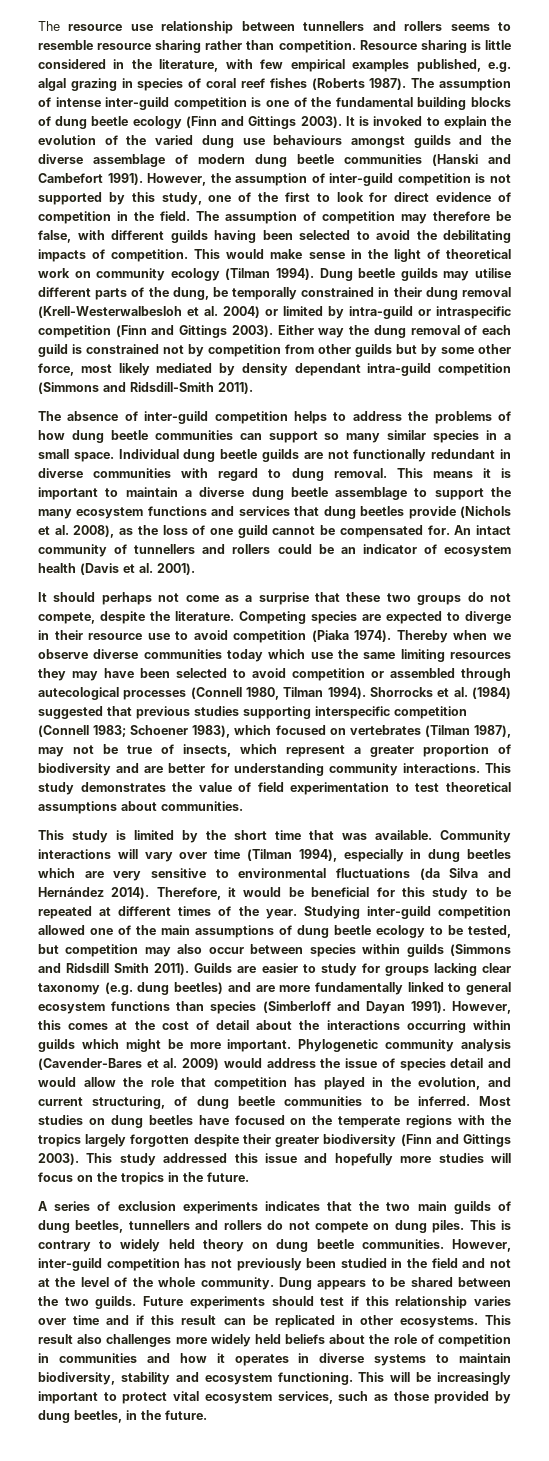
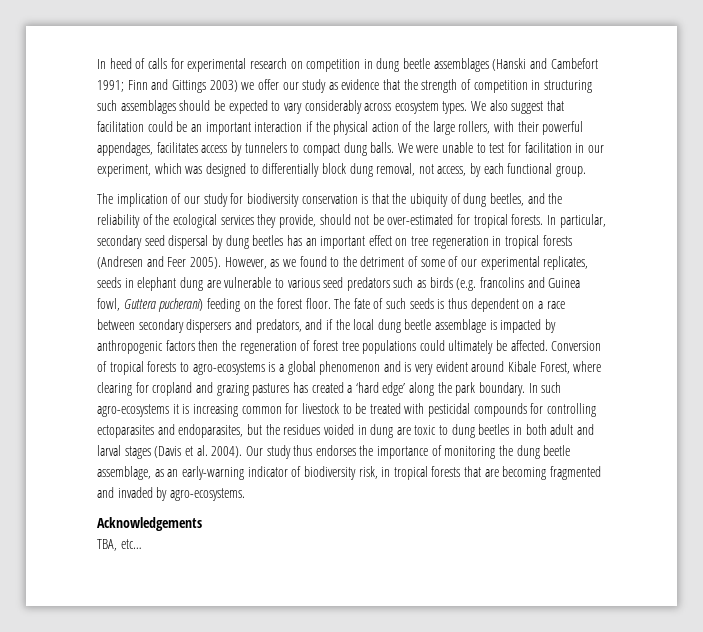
- The resource use relationship between tunnellers and rollers seems to resemble resource sharing rather than competition. Resource sharing is little considered in the literature, with few empirical examples published, e.g. algal grazing in species of coral reef fishes (Roberts 1987). The assumption of intense inter-guild competition is one of the fundamental building blocks of dung beetle ecology (Finn and Gittings 2003). It is invoked to explain the evolution of the varied dung use behaviours amongst guilds and the diverse assemblage of modern dung beetle communities (Hanski and Cambefort 1991). However, the assumption of inter-guild competition is not supported by this study, one of the first to look for direct evidence of competition in the field. The assumption of competition may therefore be false, with different guilds having been selected to avoid the debilitating impacts of competition. This would make sense in the light of theoretical work on community ecology (Tilman 1994). Dung beetle guilds may utilise different parts of the dung, be temporally constrained in their dung removal (Krell-Westerwalbesloh et al. 2004) or limited by intra-guild or intraspecific competition (Finn and Gittings 2003). Either way the dung removal of each guild is constrained not by competition from other guilds but by some other force, most likely mediated by density dependant intra-guild competition (Simmons and Ridsdill-Smith 2011).
- The absence of inter-guild competition helps to address the problems of how dung beetle communities can support so many similar species in a small space. Individual dung beetle guilds are not functionally redundant in diverse communities with regard to dung removal. This means it is important to maintain a diverse dung beetle assemblage to support the many ecosystem functions and services that dung beetles provide (Nichols et al. 2008), as the loss of one guild cannot be compensated for. An intact community of tunnellers and rollers could be an indicator of ecosystem health (Davis et al. 2001).
- It should perhaps not come as a surprise that these two groups do not compete, despite the literature. Competing species are expected to diverge in their resource use to avoid competition (Piaka 1974). Thereby when we observe diverse communities today which use the same limiting resources they may have been selected to avoid competition or assembled through autecological processes (Connell 1980, Tilman 1994). Shorrocks et al. (1984) suggested that previous studies supporting interspecific competition (Connell 1983; Schoener 1983), which focused on vertebrates (Tilman 1987), may not be true of insects, which represent a greater proportion of biodiversity and are better for understanding community interactions. This study demonstrates the value of field experimentation to test theoretical assumptions about communities.
- This study is limited by the short time that was available. Community interactions will vary over time (Tilman 1994), especially in dung beetles which are very sensitive to environmental fluctuations (da Silva and Hernández 2014). Therefore, it would be beneficial for this study to be repeated at different times of the year. Studying inter-guild competition allowed one of the main assumptions of dung beetle ecology to be tested, but competition may also occur between species within guilds (Simmons and Ridsdill Smith 2011). Guilds are easier to study for groups lacking clear taxonomy (e.g. dung beetles) and are more fundamentally linked to general ecosystem functions than species (Simberloff and Dayan 1991). However, this comes at the cost of detail about the interactions occurring within guilds which might be more important. Phylogenetic community analysis (Cavender-Bares et al. 2009) would address the issue of species detail and would allow the role that competition has played in the evolution, and current structuring, of dung beetle communities to be inferred. Most studies on dung beetles have focused on the temperate regions with the tropics largely forgotten despite their greater biodiversity (Finn and Gittings 2003). This study addressed this issue and hopefully more studies will focus on the tropics in the future.
- A series of exclusion experiments indicates that the two main guilds of dung beetles, tunnellers and rollers do not compete on dung piles. This is contrary to widely held theory on dung beetle communities. However, inter-guild competition has not previously been studied in the field and not at the level of the whole community. Dung appears to be shared between the two guilds. Future experiments should test if this relationship varies over time and if this result can be replicated in other ecosystems. This result also challenges more widely held beliefs about the role of competition in communities and how it operates in diverse systems to maintain biodiversity, stability and ecosystem functioning. This will be increasingly important to protect vital ecosystem services, such as those provided by dung beetles, in the future.
+ In heed of calls for experimental research on competition in dung beetle assemblages (Hanski and Cambefort 1991; Finn and Gittings 2003) we offer our study as evidence that the strength of competition in structuring such assemblages should be expected to vary considerably across ecosystem types. We also suggest that facilitation could be an important interaction if the physical action of the large rollers, with their powerful appendages, facilitates access by tunnelers to compact dung balls. We were unable to test for facilitation in our experiment, which was designed to differentially block dung removal, not access, by each functional group.
+ The implication of our study for biodiversity conservation is that the ubiquity of dung beetles, and the reliability of the ecological services they provide, should not be over-estimated for tropical forests. In particular, secondary seed dispersal by dung beetles has an important effect on tree regeneration in tropical forests (Andresen and Feer 2005). However, as we found to the detriment of some of our experimental replicates, seeds in elephant dung are vulnerable to various seed predators such as birds (e.g. francolins and Guinea fowl, Guttera pucherani) feeding on the forest floor. The fate of such seeds is thus dependent on a race between secondary dispersers and predators, and if the local dung beetle assemblage is impacted by anthropogenic factors then the regeneration of forest tree populations could ultimately be affected. Conversion of tropical forests to agro-ecosystems is a global phenomenon and is very evident around Kibale Forest, where clearing for cropland and grazing pastures has created a ‘hard edge’ along the park boundary. In such agro-ecosystems it is increasing common for livestock to be treated with pesticidal compounds for controlling ectoparasites and endoparasites, but the residues voided in dung are toxic to dung beetles in both adult and larval stages (Davis et al. 2004). Our study thus endorses the importance of monitoring the dung beetle assemblage, as an early-warning indicator of biodiversity risk, in tropical forests that are becoming fragmented and invaded by agro-ecosystems.
+ Acknowledgements
+ TBA, etc…

